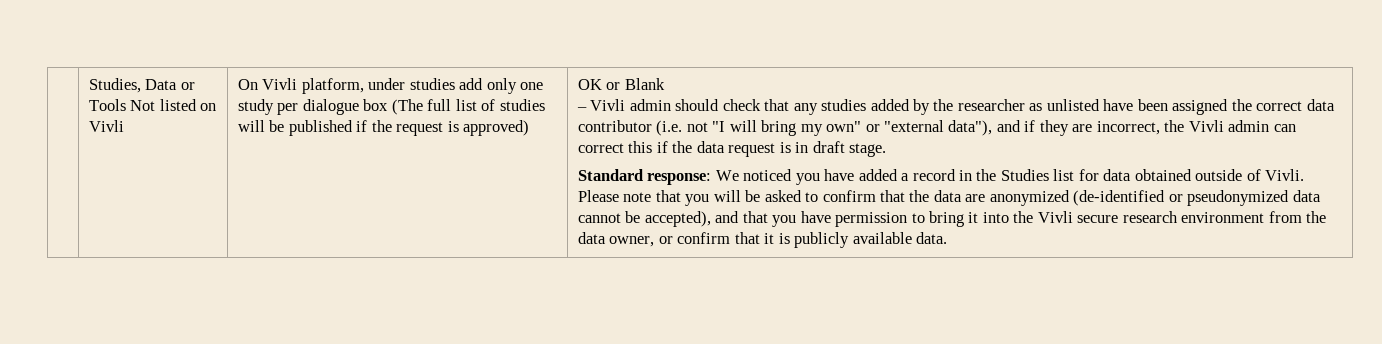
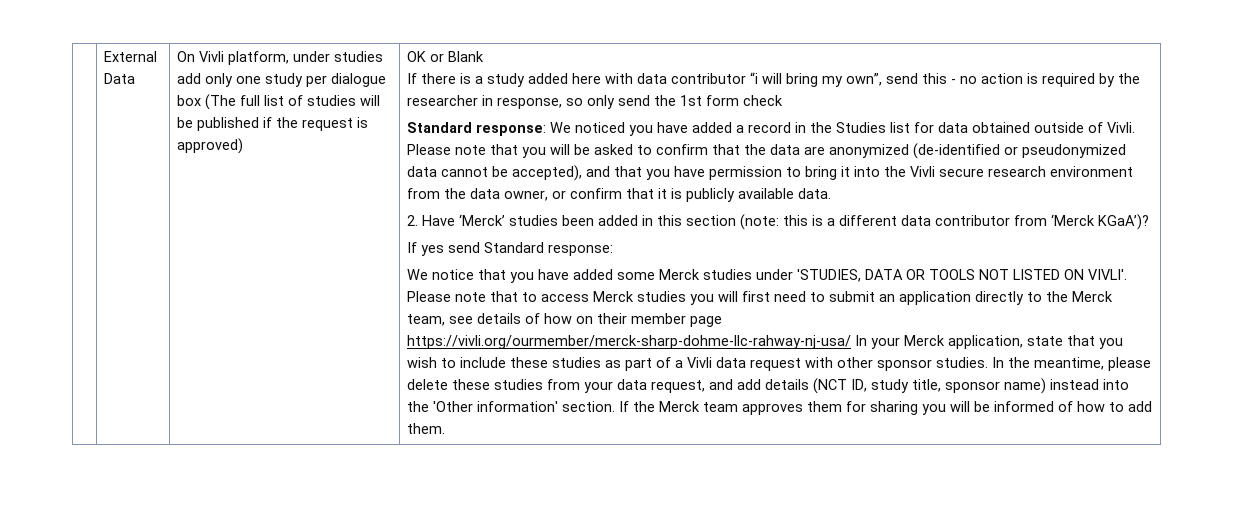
- Studies, Data or Tools Not listed on Vivli
+ External Data
- – Vivli admin should check that any studies added by the researcher as unlisted have been assigned the correct data contributor (i.e. not "I will bring my own" or "external data"), and if they are incorrect, the Vivli admin can correct this if the data request is in draft stage.
+ If there is a study added here with data contributor “i will bring my own”, send this - no action is required by the researcher in response, so only send the 1st form check
+ 2. Have ‘Merck’ studies been added in this section (note: this is a different data contributor from ‘Merck KGaA’)?
+ If yes send Standard response:
+ We notice that you have added some Merck studies under 'STUDIES, DATA OR TOOLS NOT LISTED ON VIVLI'. Please note that to access Merck studies you will first need to submit an application directly to the Merck team, see details of how on their member page https://vivli.org/ourmember/merck-sharp-dohme-llc-rahway-nj-usa/ In your Merck application, state that you wish to include these studies as part of a Vivli data request with other sponsor studies. In the meantime, please delete these studies from your data request, and add details (NCT ID, study title, sponsor name) instead into the 'Other information' section. If the Merck team approves them for sharing you will be informed of how to add them.

